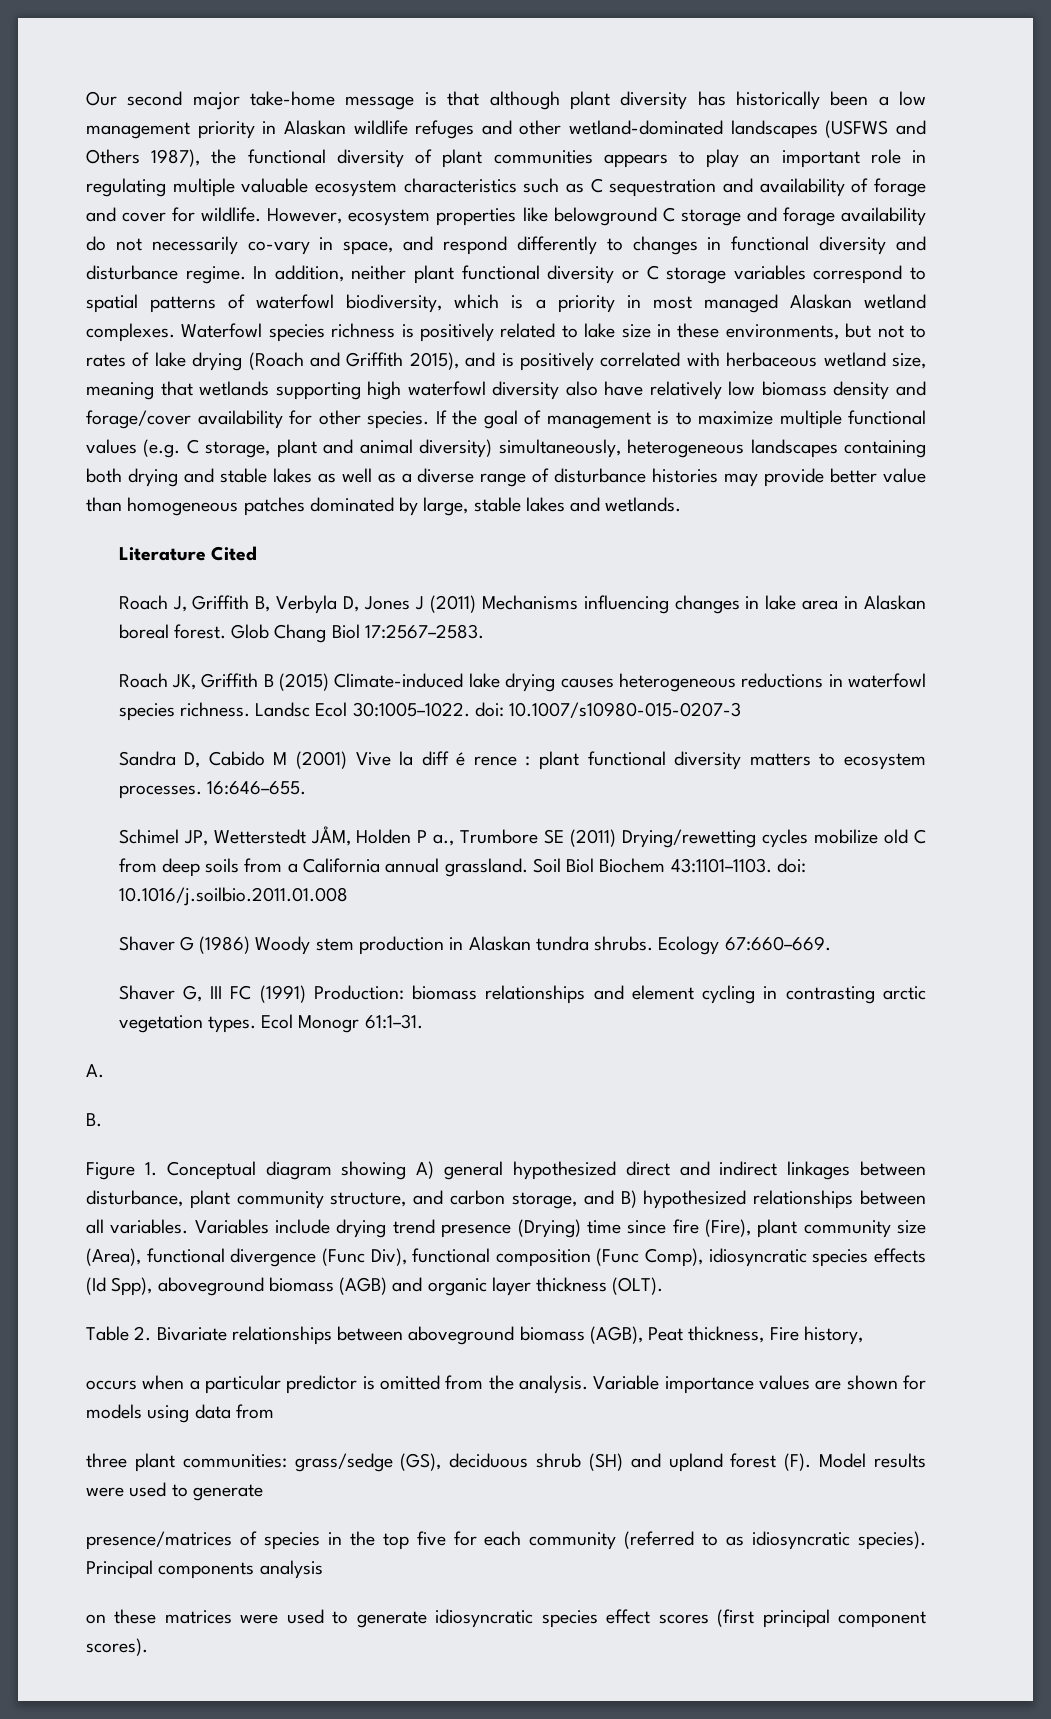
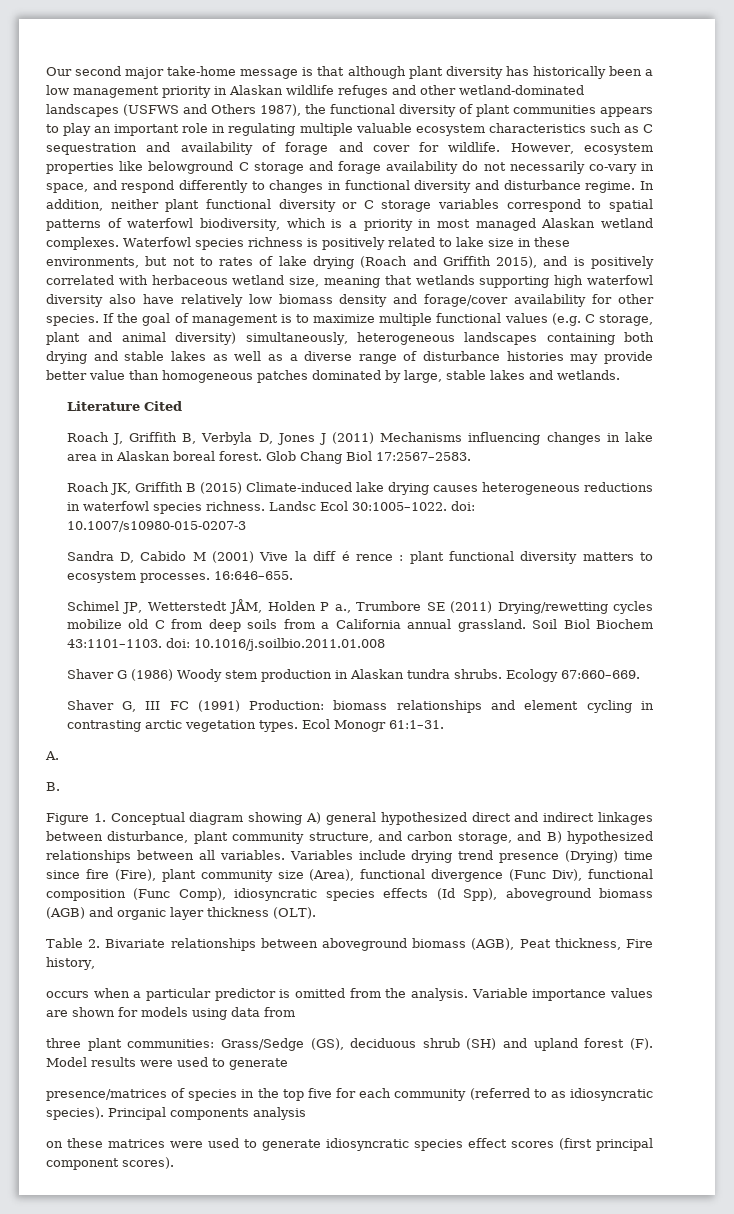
- three plant communities: grass/sedge (GS), deciduous shrub (SH) and upland forest (F). Model results were used to generate
+ three plant communities: Grass/Sedge (GS), deciduous shrub (SH) and upland forest (F). Model results were used to generate

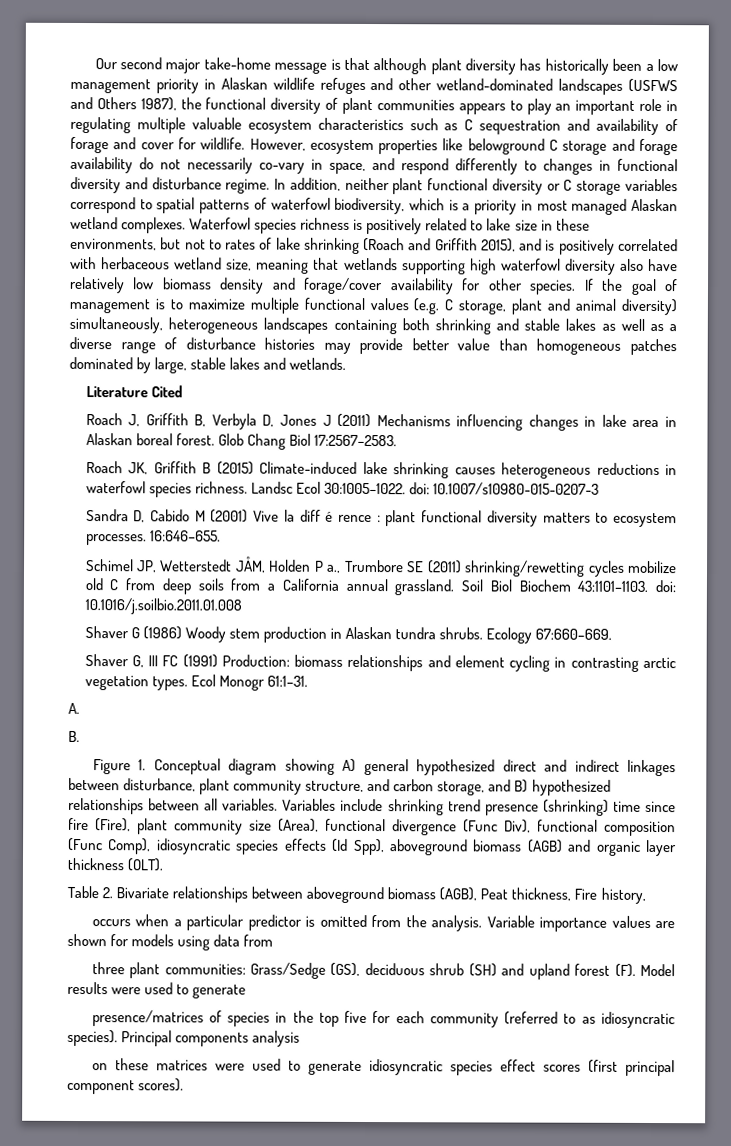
- Waterfowl species richness is positively related to lake size in these environments, but not to rates of lake drying (Roach and Griffith 2015), and is positively correlated with herbaceous wetland size, meaning that wetlands supporting high waterfowl diversity also have relatively low biomass density and forage/cover availability for other species.
+ Waterfowl species richness is positively related to lake size in these environments, but not to rates of lake shrinking (Roach and Griffith 2015), and is positively correlated with herbaceous wetland size, meaning that wetlands supporting high waterfowl diversity also have relatively low biomass density and forage/cover availability for other species.
- If the goal of management is to maximize multiple functional values (e.g. C storage, plant and animal diversity) simultaneously, heterogeneous landscapes containing both drying and stable lakes as well as a diverse range of disturbance histories may provide better value than homogeneous patches dominated by large, stable lakes and wetlands.
+ If the goal of management is to maximize multiple functional values (e.g. C storage, plant and animal diversity) simultaneously, heterogeneous landscapes containing both shrinking and stable lakes as well as a diverse range of disturbance histories may provide better value than homogeneous patches dominated by large, stable lakes and wetlands.
- Roach JK, Griffith B (2015) Climate-induced lake drying causes heterogeneous reductions in waterfowl species richness.
+ Roach JK, Griffith B (2015) Climate-induced lake shrinking causes heterogeneous reductions in waterfowl species richness.
- Schimel JP, Wetterstedt JÅM, Holden P a., Trumbore SE (2011) Drying/rewetting cycles mobilize old C from deep soils from a California annual grassland.
+ Schimel JP, Wetterstedt JÅM, Holden P a., Trumbore SE (2011) shrinking/rewetting cycles mobilize old C from deep soils from a California annual grassland.
- Variables include drying trend presence (Drying) time since fire (Fire), plant community size (Area), functional divergence (Func Div), functional composition (Func Comp), idiosyncratic species effects (Id Spp), aboveground biomass (AGB) and organic layer thickness (OLT).
+ Variables include shrinking trend presence (shrinking) time since fire (Fire), plant community size (Area), functional divergence (Func Div), functional composition (Func Comp), idiosyncratic species effects (Id Spp), aboveground biomass (AGB) and organic layer thickness (OLT).

